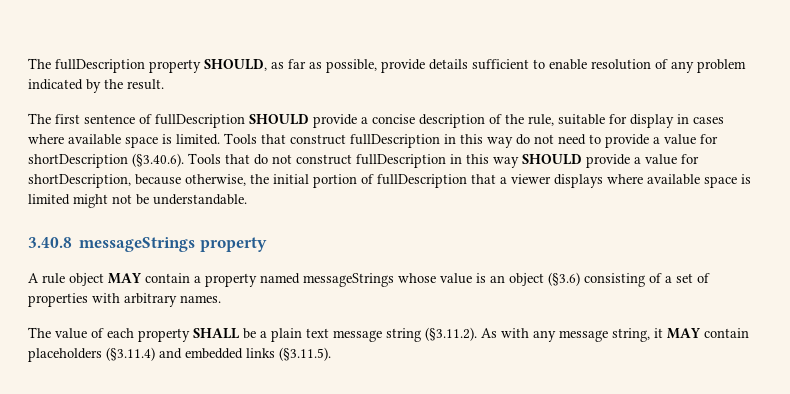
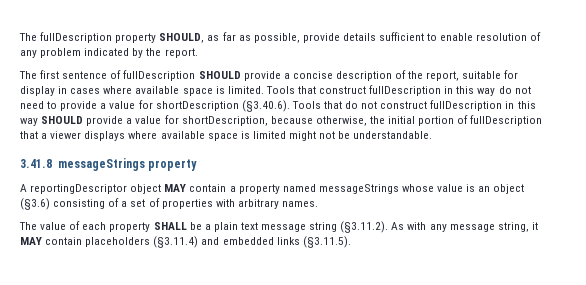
- The fullDescription property SHOULD, as far as possible, provide details sufficient to enable resolution of any problem indicated by the result.
+ The fullDescription property SHOULD, as far as possible, provide details sufficient to enable resolution of any problem indicated by the report.
- The first sentence of fullDescription SHOULD provide a concise description of the rule, suitable for display in cases where available space is limited.
+ The first sentence of fullDescription SHOULD provide a concise description of the report, suitable for display in cases where available space is limited.
- 3.40.8 messageStrings property
+ 3.41.8 messageStrings property
- A rule object MAY contain a property named messageStrings whose value is an object (§3.6) consisting of a set of properties with arbitrary names.
+ A reportingDescriptor object MAY contain a property named messageStrings whose value is an object (§3.6) consisting of a set of properties with arbitrary names.

